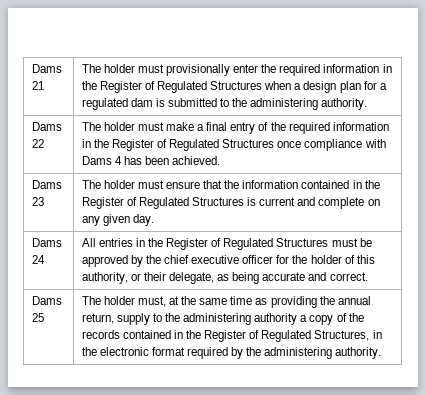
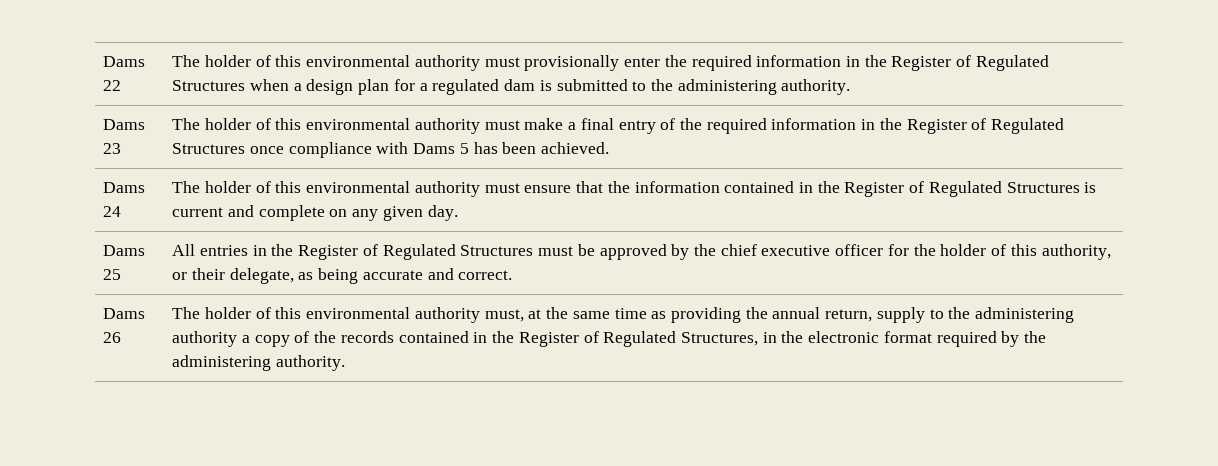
- Dams 21 | The holder must provisionally enter the required information in the Register of Regulated Structures when a design plan for a regulated dam is submitted to the administering authority.
+ Dams 22 | The holder of this environmental authority must provisionally enter the required information in the Register of Regulated Structures when a design plan for a regulated dam is submitted to the administering authority.
- Dams 22 | The holder must make a final entry of the required information in the Register of Regulated Structures once compliance with Dams 4 has been achieved.
+ Dams 23 | The holder of this environmental authority must make a final entry of the required information in the Register of Regulated Structures once compliance with Dams 5 has been achieved.
- Dams 23 | The holder must ensure that the information contained in the Register of Regulated Structures is current and complete on any given day.
+ Dams 24 | The holder of this environmental authority must ensure that the information contained in the Register of Regulated Structures is current and complete on any given day.
- Dams 24 | All entries in the Register of Regulated Structures must be approved by the chief executive officer for the holder of this authority, or their delegate, as being accurate and correct.
+ Dams 25 | All entries in the Register of Regulated Structures must be approved by the chief executive officer for the holder of this authority, or their delegate, as being accurate and correct.
- Dams 25 | The holder must, at the same time as providing the annual return, supply to the administering authority a copy of the records contained in the Register of Regulated Structures, in the electronic format required by the administering authority.
+ Dams 26 | The holder of this environmental authority must, at the same time as providing the annual return, supply to the administering authority a copy of the records contained in the Register of Regulated Structures, in the electronic format required by the administering authority.

